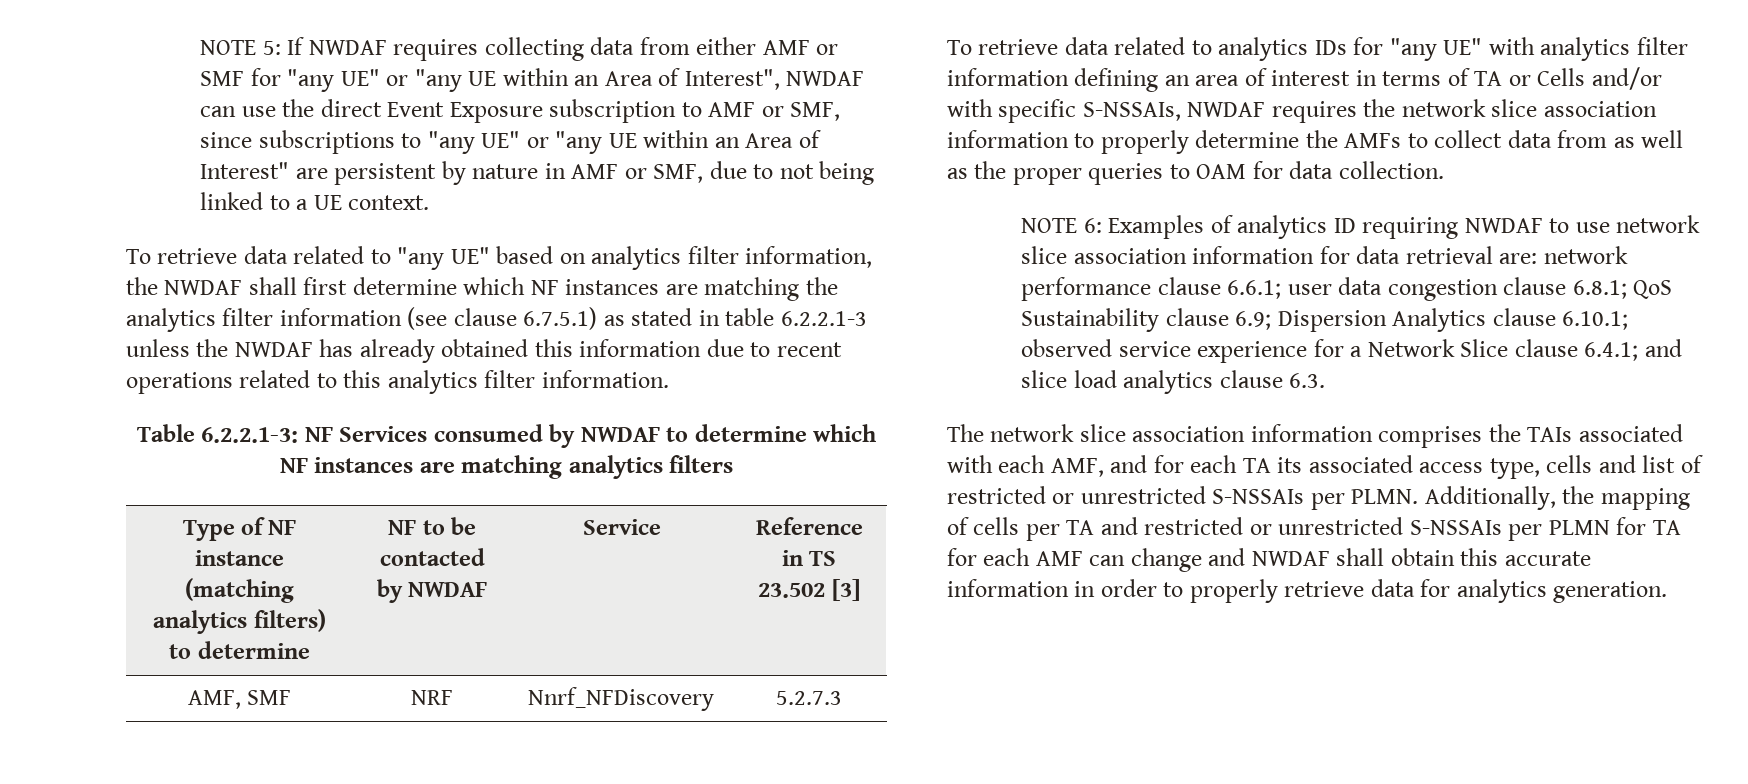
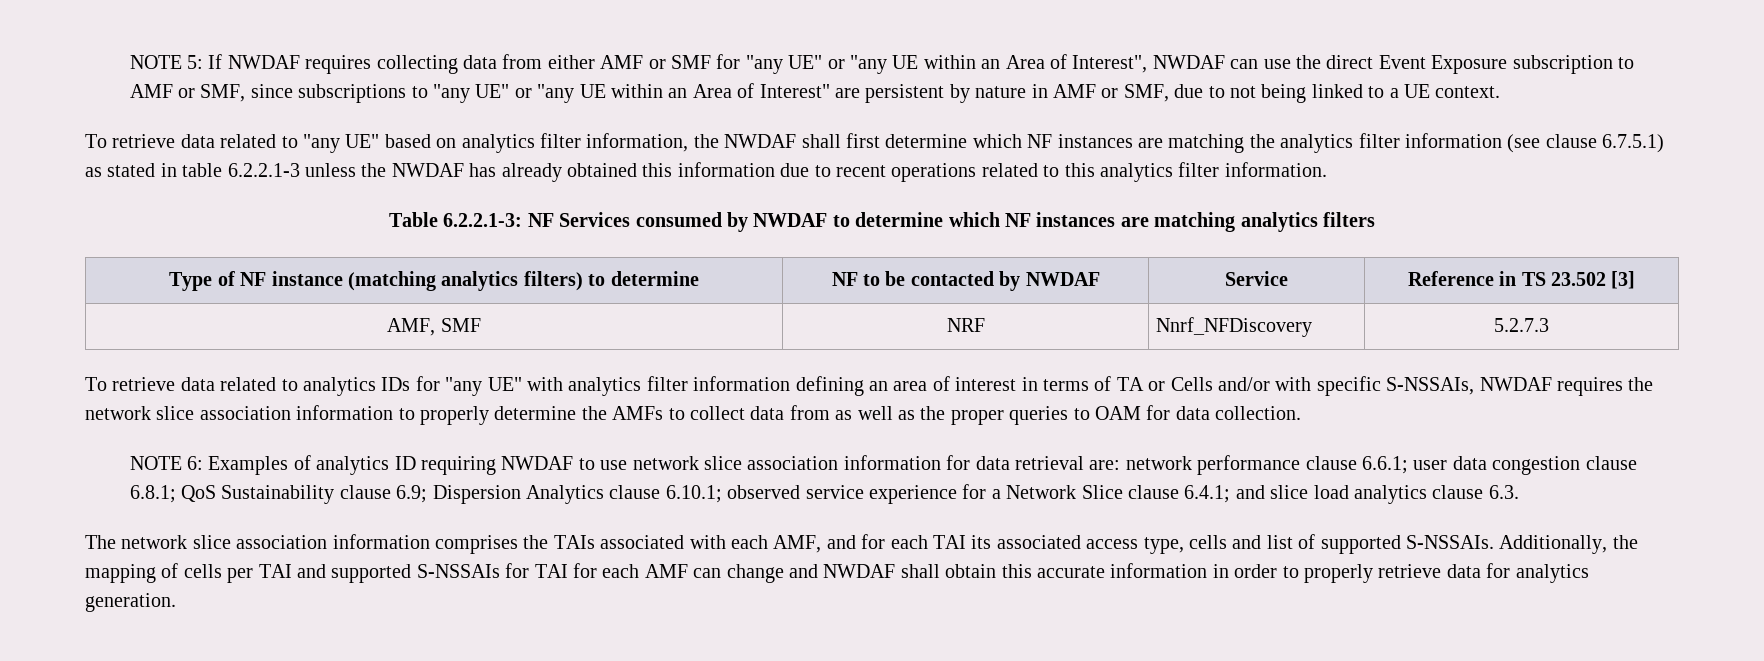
- The network slice association information comprises the TAIs associated with each AMF, and for each TA its associated access type, cells and list of restricted or unrestricted S-NSSAIs per PLMN.
+ The network slice association information comprises the TAIs associated with each AMF, and for each TAI its associated access type, cells and list of supported S-NSSAIs.
- Additionally, the mapping of cells per TA and restricted or unrestricted S-NSSAIs per PLMN for TA for each AMF can change and NWDAF shall obtain this accurate information in order to properly retrieve data for analytics generation.
+ Additionally, the mapping of cells per TAI and supported S-NSSAIs for TAI for each AMF can change and NWDAF shall obtain this accurate information in order to properly retrieve data for analytics generation.

